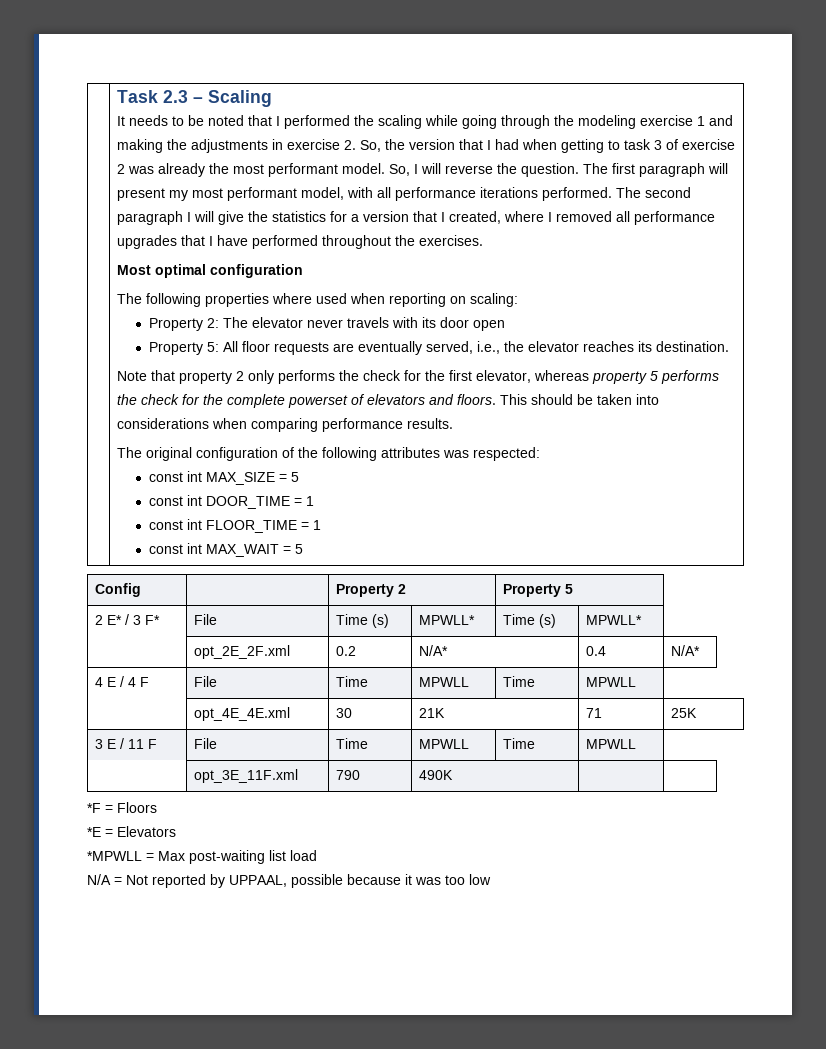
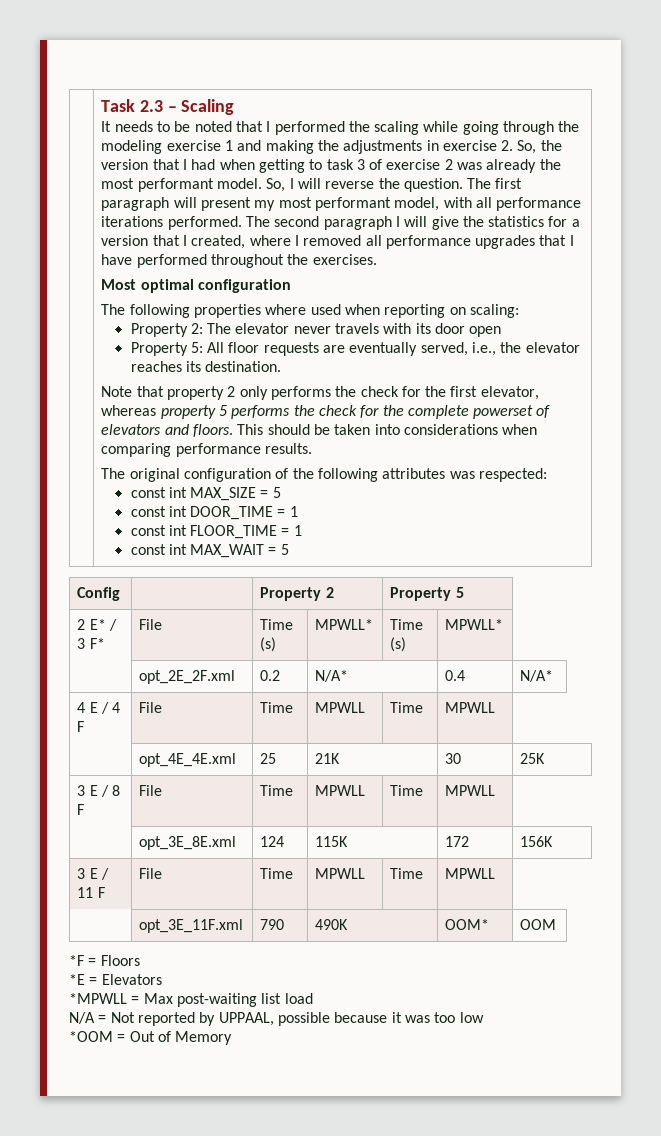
- | opt_4E_4E.xml | 30 | 21K | 71 | 25K
+ | opt_4E_4E.xml | 25 | 21K | 30 | 25K
+ 3 E / 8 F | File | Time | MPWLL | Time | MPWLL
+ | opt_3E_8E.xml | 124 | 115K | 172 | 156K
- | opt_3E_11F.xml | 790 | 490K | |
+ | opt_3E_11F.xml | 790 | 490K | OOM* | OOM
+ *OOM = Out of Memory

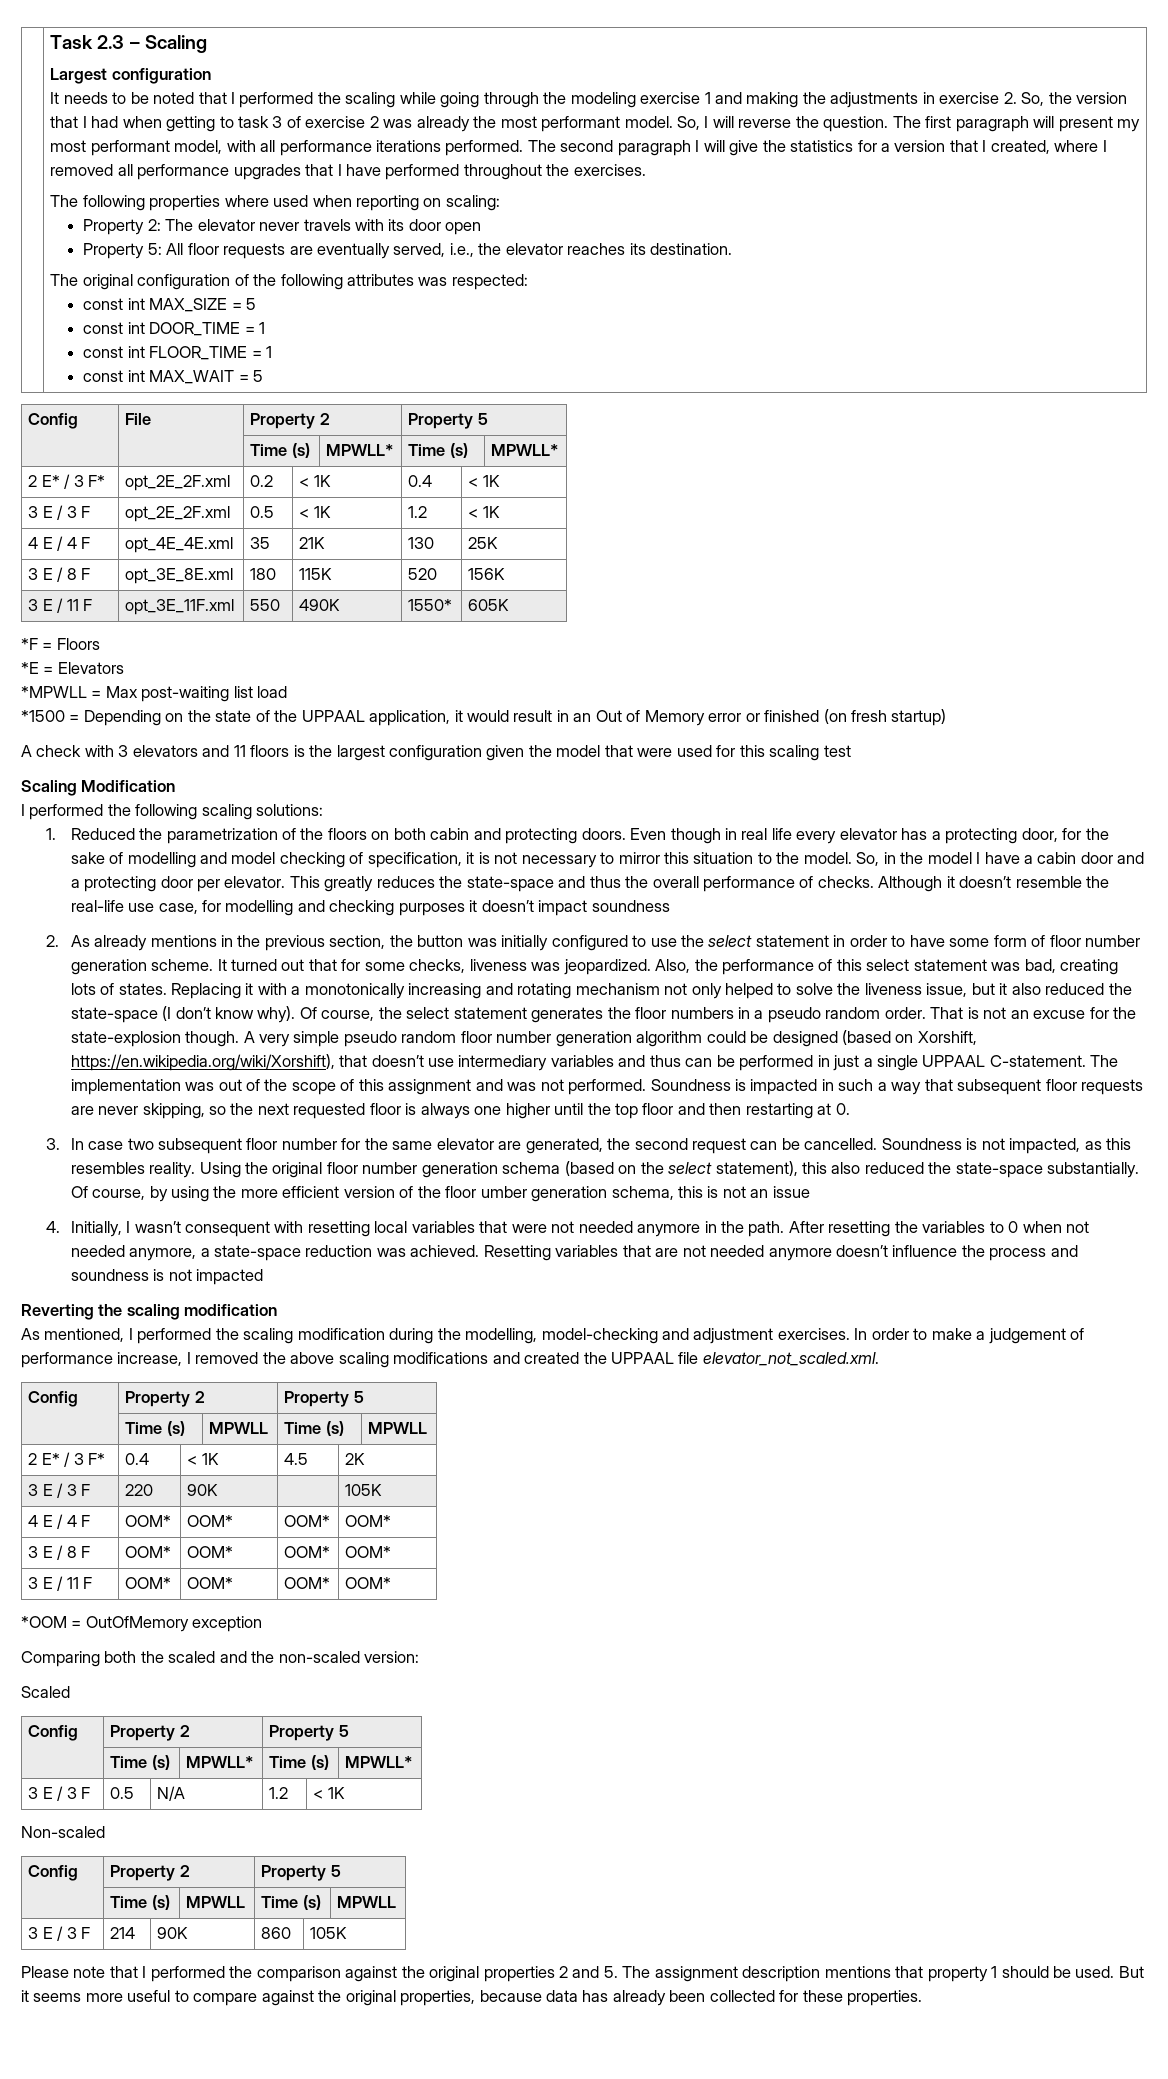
+ Largest configuration
- Most optimal configuration
- Note that property 2 only performs the check for the first elevator, whereas property 5 performs the check for the complete powerset of elevators and floors. This should be taken into considerations when comparing performance results.
- Config | | Property 2 | Property 5
- 2 E* / 3 F* | File | Time (s) | MPWLL* | Time (s) | MPWLL*
- | opt_2E_2F.xml | 0.2 | N/A* | 0.4 | N/A*
- 4 E / 4 F | File | Time | MPWLL | Time | MPWLL
- | opt_4E_4E.xml | 25 | 21K | 30 | 25K
+ Config | File | Property 2 | Property 5
+ | | Time (s) | MPWLL* | Time (s) | MPWLL*
+ 2 E* / 3 F* | opt_2E_2F.xml | 0.2 | < 1K | 0.4 | < 1K
+ 3 E / 3 F | opt_2E_2F.xml | 0.5 | < 1K | 1.2 | < 1K
+ 4 E / 4 F | opt_4E_4E.xml | 35 | 21K | 130 | 25K
- 3 E / 8 F | File | Time | MPWLL | Time | MPWLL
- | opt_3E_8E.xml | 124 | 115K | 172 | 156K
+ 3 E / 8 F | opt_3E_8E.xml | 180 | 115K | 520 | 156K
- 3 E / 11 F | File | Time | MPWLL | Time | MPWLL
- | opt_3E_11F.xml | 790 | 490K | OOM* | OOM
+ 3 E / 11 F | opt_3E_11F.xml | 550 | 490K | 1550* | 605K
- N/A = Not reported by UPPAAL, possible because it was too low
- *OOM = Out of Memory
+ *1500 = Depending on the state of the UPPAAL application, it would result in an Out of Memory error or finished (on fresh startup)
+ A check with 3 elevators and 11 floors is the largest configuration given the model that were used for this scaling test
+ Scaling Modification
+ I performed the following scaling solutions:
+ 1. Reduced the parametrization of the floors on both cabin and protecting doors. Even though in real life every elevator has a protecting door, for the sake of modelling and model checking of specification, it is not necessary to mirror this situation to the model. So, in the model I have a cabin door and a protecting door per elevator. This greatly reduces the state-space and thus the overall performance of checks. Although it doesn’t resemble the real-life use case, for modelling and checking purposes it doesn’t impact soundness
+ 2. As already mentions in the previous section, the button was initially configured to use the select statement in order to have some form of floor number generation scheme. It turned out that for some checks, liveness was jeopardized. Also, the performance of this select statement was bad, creating lots of states. Replacing it with a monotonically increasing and rotating mechanism not only helped to solve the liveness issue, but it also reduced the state-space (I don’t know why). Of course, the select statement generates the floor numbers in a pseudo random order. That is not an excuse for the state-explosion though. A very simple pseudo random floor number generation algorithm could be designed (based on Xorshift, https://en.wikipedia.org/wiki/Xorshift), that doesn’t use intermediary variables and thus can be performed in just a single UPPAAL C-statement. The implementation was out of the scope of this assignment and was not performed. Soundness is impacted in such a way that subsequent floor requests are never skipping, so the next requested floor is always one higher until the top floor and then restarting at 0.
+ 3. In case two subsequent floor number for the same elevator are generated, the second request can be cancelled. Soundness is not impacted, as this resembles reality. Using the original floor number generation schema (based on the select statement), this also reduced the state-space substantially. Of course, by using the more efficient version of the floor umber generation schema, this is not an issue
+ 4. Initially, I wasn’t consequent with resetting local variables that were not needed anymore in the path. After resetting the variables to 0 when not needed anymore, a state-space reduction was achieved. Resetting variables that are not needed anymore doesn’t influence the process and soundness is not impacted
+ Reverting the scaling modification
+ As mentioned, I performed the scaling modification during the modelling, model-checking and adjustment exercises. In order to make a judgement of performance increase, I removed the above scaling modifications and created the UPPAAL file elevator_not_scaled.xml.
+ Config | Property 2 | Property 5
+ | Time (s) | MPWLL | Time (s) | MPWLL
+ 2 E* / 3 F* | 0.4 | < 1K | 4.5 | 2K
+ 3 E / 3 F | 220 | 90K | | 105K
+ 4 E / 4 F | OOM* | OOM* | OOM* | OOM*
+ 3 E / 8 F | OOM* | OOM* | OOM* | OOM*
+ 3 E / 11 F | OOM* | OOM* | OOM* | OOM*
+ *OOM = OutOfMemory exception
+ Comparing both the scaled and the non-scaled version:
+ Scaled
+ Config | Property 2 | Property 5
+ | Time (s) | MPWLL* | Time (s) | MPWLL*
+ 3 E / 3 F | 0.5 | N/A | 1.2 | < 1K
+ Non-scaled
+ Config | Property 2 | Property 5
+ | Time (s) | MPWLL | Time (s) | MPWLL
+ 3 E / 3 F | 214 | 90K | 860 | 105K
+ Please note that I performed the comparison against the original properties 2 and 5. The assignment description mentions that property 1 should be used. But it seems more useful to compare against the original properties, because data has already been collected for these properties.

